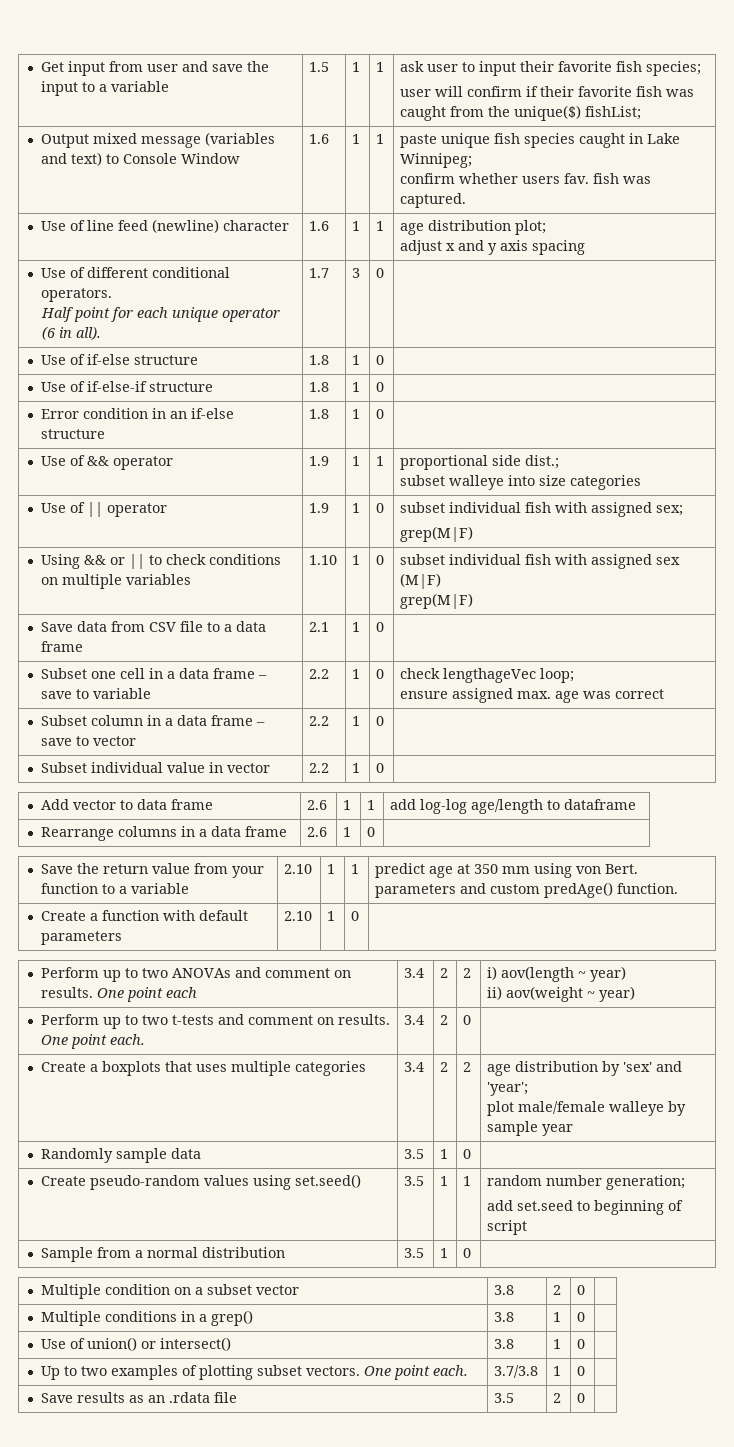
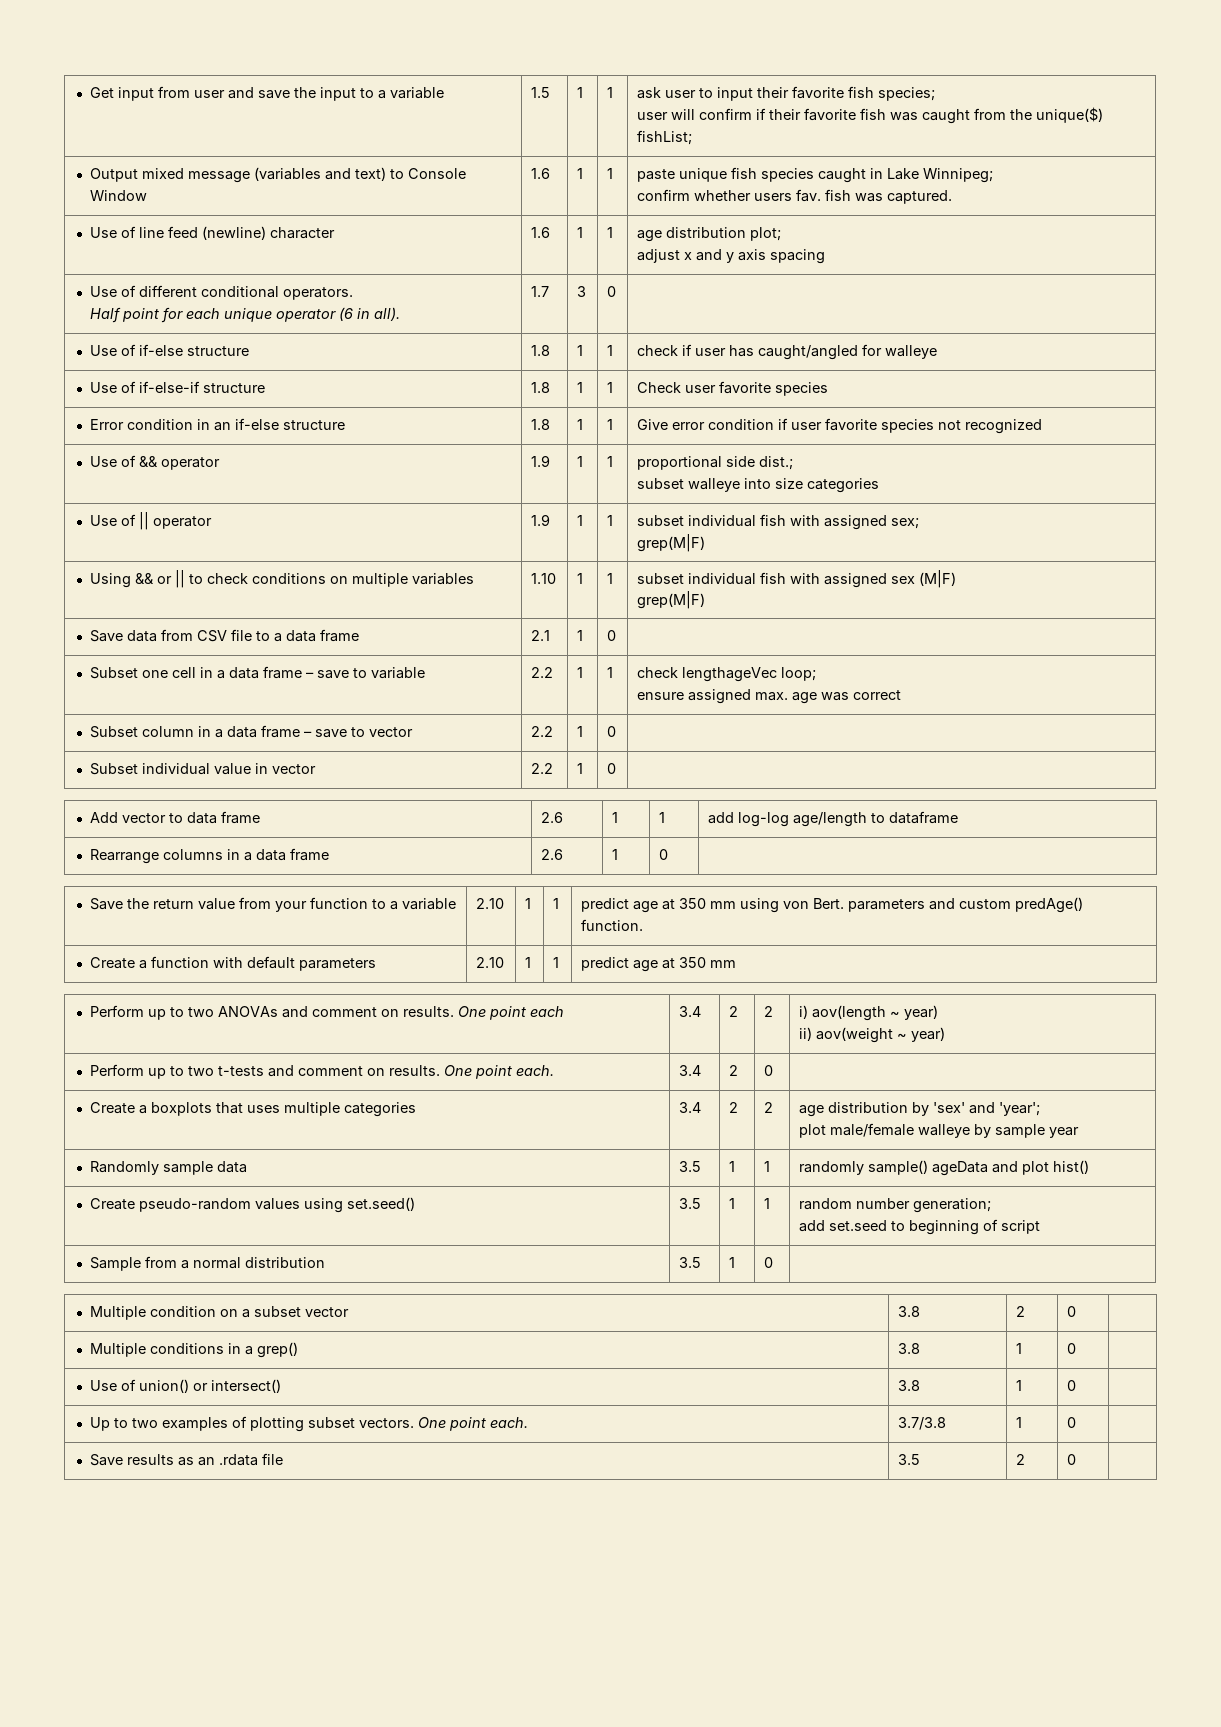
- Use of if-else structure | 1.8 | 1 | 0 |
+ Use of if-else structure | 1.8 | 1 | 1 | check if user has caught/angled for walleye
- Use of if-else-if structure | 1.8 | 1 | 0 |
+ Use of if-else-if structure | 1.8 | 1 | 1 | Check user favorite species
- Error condition in an if-else structure | 1.8 | 1 | 0 |
+ Error condition in an if-else structure | 1.8 | 1 | 1 | Give error condition if user favorite species not recognized
- Use of || operator | 1.9 | 1 | 0 | subset individual fish with assigned sex;
+ Use of || operator | 1.9 | 1 | 1 | subset individual fish with assigned sex;
- Using && or || to check conditions on multiple variables | 1.10 | 1 | 0 | subset individual fish with assigned sex (M|F)
+ Using && or || to check conditions on multiple variables | 1.10 | 1 | 1 | subset individual fish with assigned sex (M|F)
- Subset one cell in a data frame – save to variable | 2.2 | 1 | 0 | check lengthageVec loop;
+ Subset one cell in a data frame – save to variable | 2.2 | 1 | 1 | check lengthageVec loop;
- Create a function with default parameters | 2.10 | 1 | 0 |
+ Create a function with default parameters | 2.10 | 1 | 1 | predict age at 350 mm
- Randomly sample data | 3.5 | 1 | 0 |
+ Randomly sample data | 3.5 | 1 | 1 | randomly sample() ageData and plot hist()

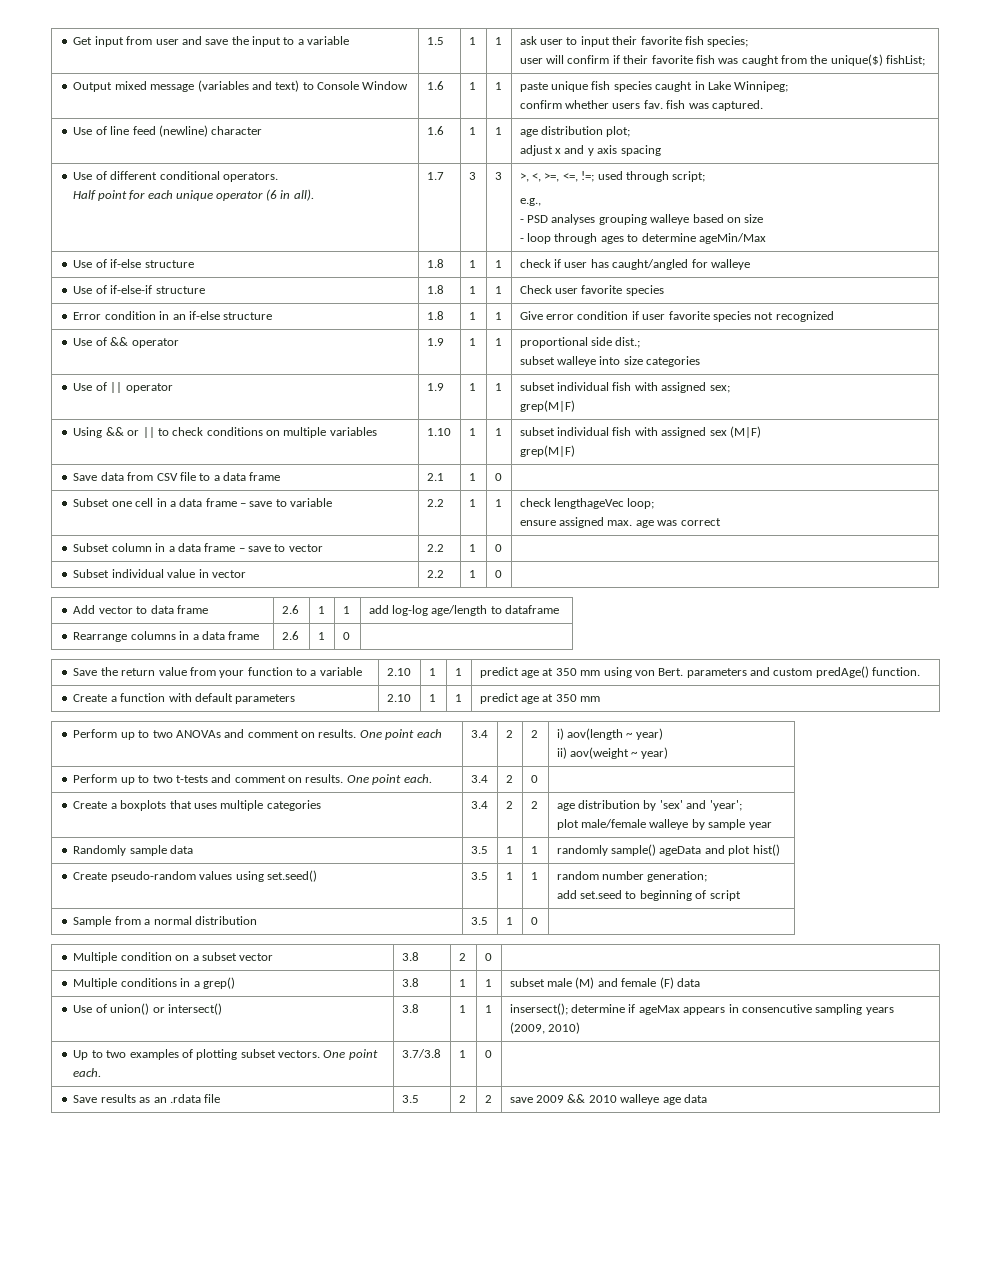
- 3 | 0
+ 3 | 3 | >, <, >=, <=, !=; used through script;
+ e.g.,
+ - PSD analyses grouping walleye based on size
+ - loop through ages to determine ageMin/Max
- Multiple conditions in a grep() | 3.8 | 1 | 0 |
+ Multiple conditions in a grep() | 3.8 | 1 | 1 | subset male (M) and female (F) data
- Use of union() or intersect() | 3.8 | 1 | 0 |
+ Use of union() or intersect() | 3.8 | 1 | 1 | insersect(); determine if ageMax appears in consencutive sampling years (2009, 2010)
- Save results as an .rdata file | 3.5 | 2 | 0 |
+ Save results as an .rdata file | 3.5 | 2 | 2 | save 2009 && 2010 walleye age data

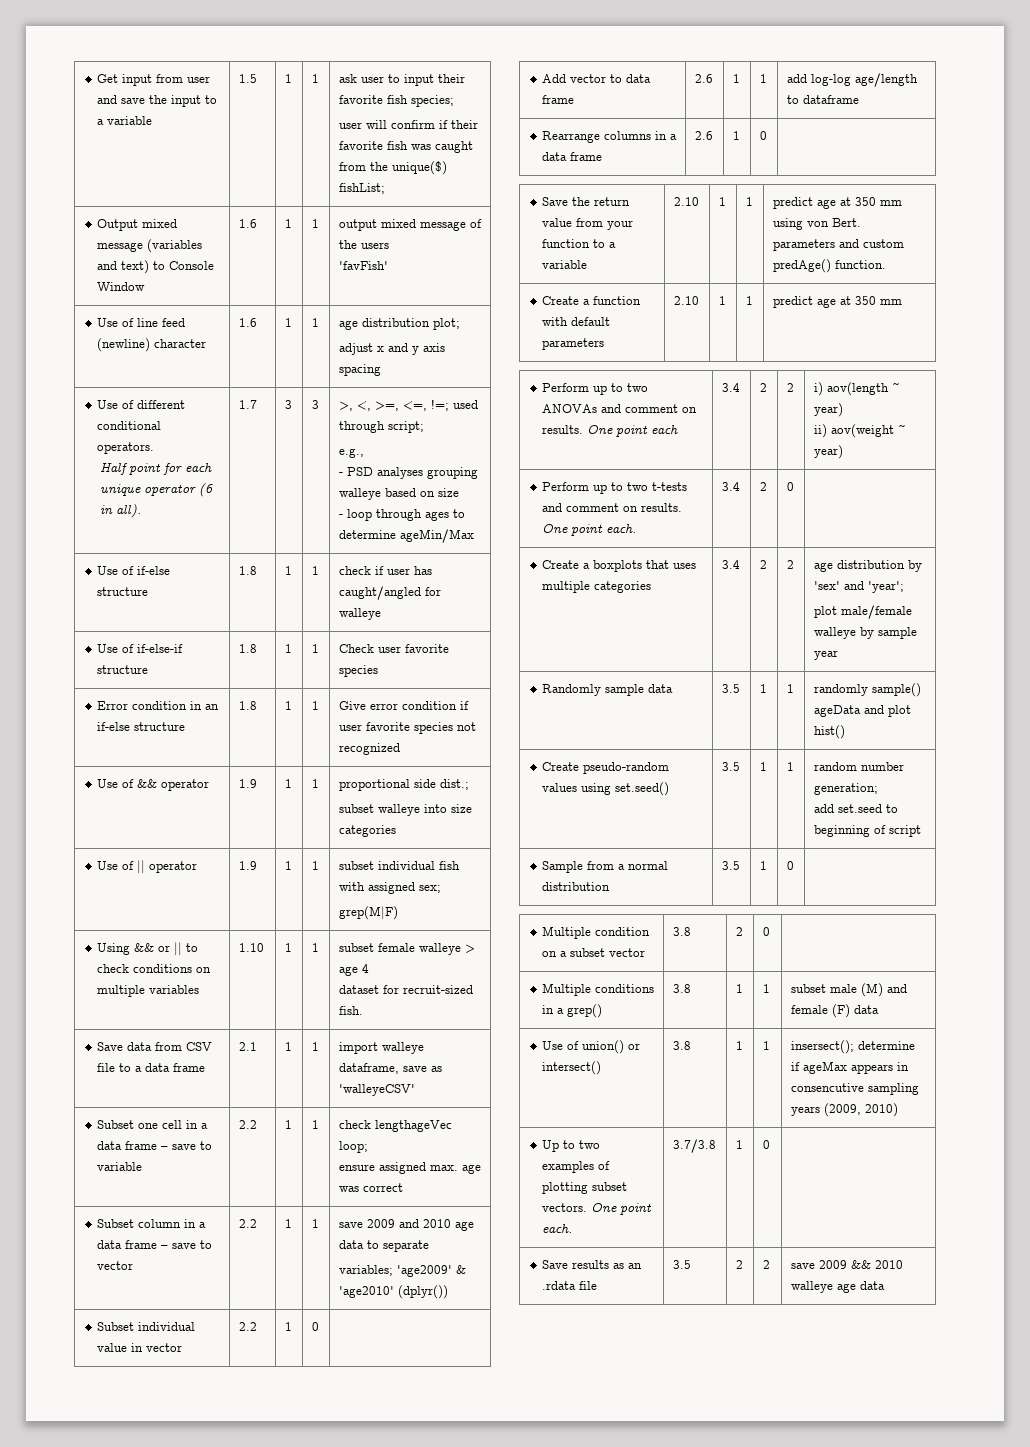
- Output mixed message (variables and text) to Console Window | 1.6 | 1 | 1 | paste unique fish species caught in Lake Winnipeg;
- confirm whether users fav. fish was captured.
+ Output mixed message (variables and text) to Console Window | 1.6 | 1 | 1 | output mixed message of the users
+ 'favFish'
- Using && or || to check conditions on multiple variables | 1.10 | 1 | 1 | subset individual fish with assigned sex (M|F)
- grep(M|F)
+ Using && or || to check conditions on multiple variables | 1.10 | 1 | 1 | subset female walleye > age 4
+ dataset for recruit-sized fish.
- Save data from CSV file to a data frame | 2.1 | 1 | 0 |
+ Save data from CSV file to a data frame | 2.1 | 1 | 1 | import walleye dataframe, save as 'walleyeCSV'
- Subset column in a data frame – save to vector | 2.2 | 1 | 0 |
+ Subset column in a data frame – save to vector | 2.2 | 1 | 1 | save 2009 and 2010 age data to separate
+ variables; 'age2009' & 'age2010' (dplyr())

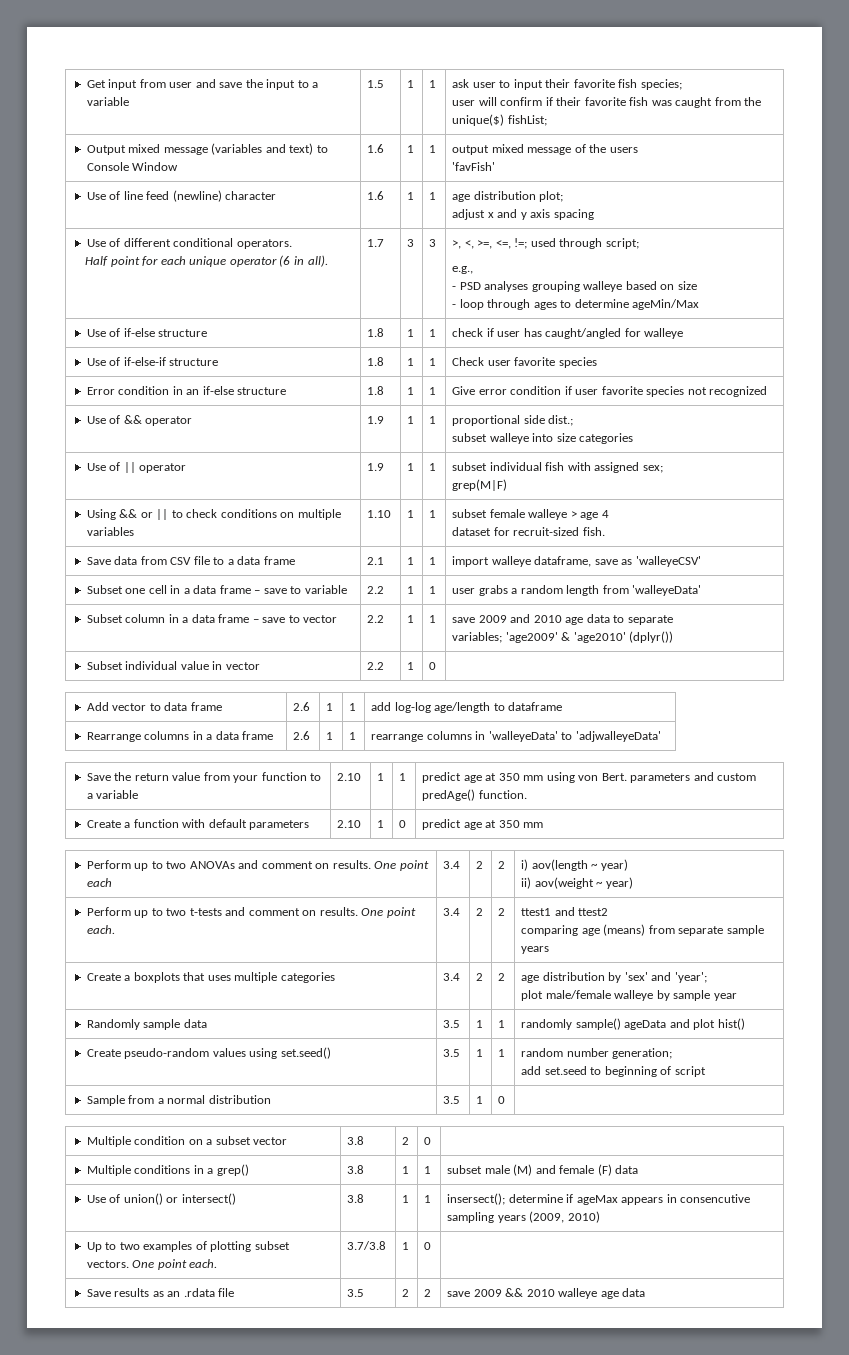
- Subset one cell in a data frame – save to variable | 2.2 | 1 | 1 | check lengthageVec loop;
- ensure assigned max. age was correct
+ Subset one cell in a data frame – save to variable | 2.2 | 1 | 1 | user grabs a random length from 'walleyeData'
- Rearrange columns in a data frame | 2.6 | 1 | 0 |
+ Rearrange columns in a data frame | 2.6 | 1 | 1 | rearrange columns in 'walleyeData' to 'adjwalleyeData'
- Create a function with default parameters | 2.10 | 1 | 1 | predict age at 350 mm
+ Create a function with default parameters | 2.10 | 1 | 0 | predict age at 350 mm
- Perform up to two t-tests and comment on results. One point each. | 3.4 | 2 | 0 |
+ Perform up to two t-tests and comment on results. One point each. | 3.4 | 2 | 2 | ttest1 and ttest2
+ comparing age (means) from separate sample years

